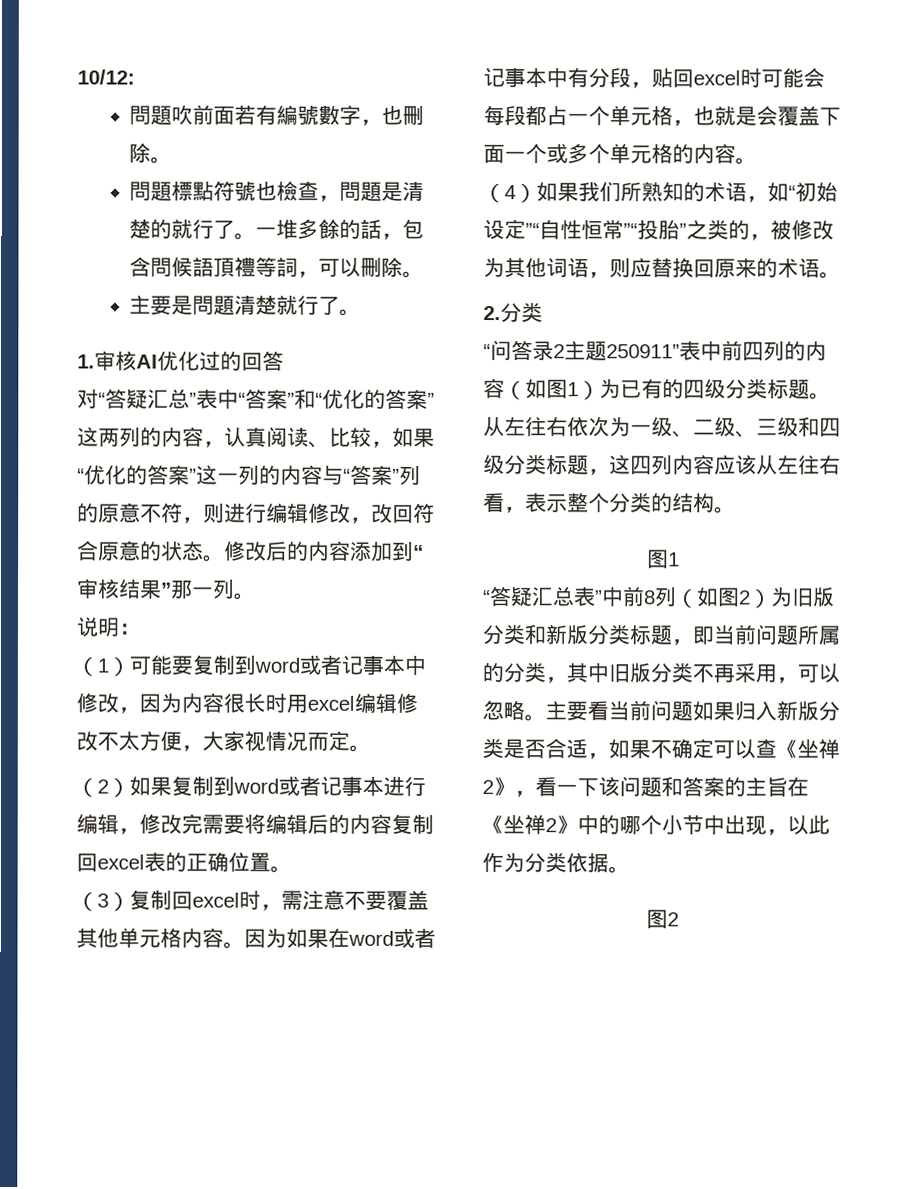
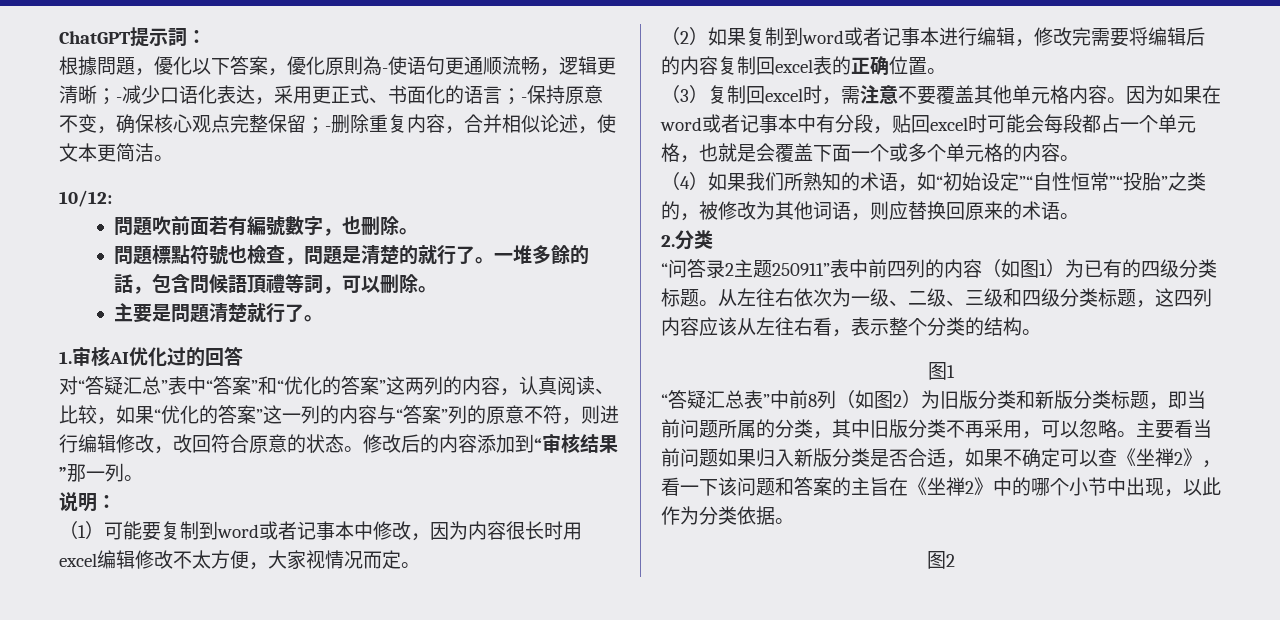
+ ChatGPT提示詞：
+ 根據問題，優化以下答案，優化原則為-使语句更通顺流畅，逻辑更清晰；-减少口语化表达，采用更正式、书面化的语言；-保持原意不变，确保核心观点完整保留；-删除重复内容，合并相似论述，使文本更简洁。

